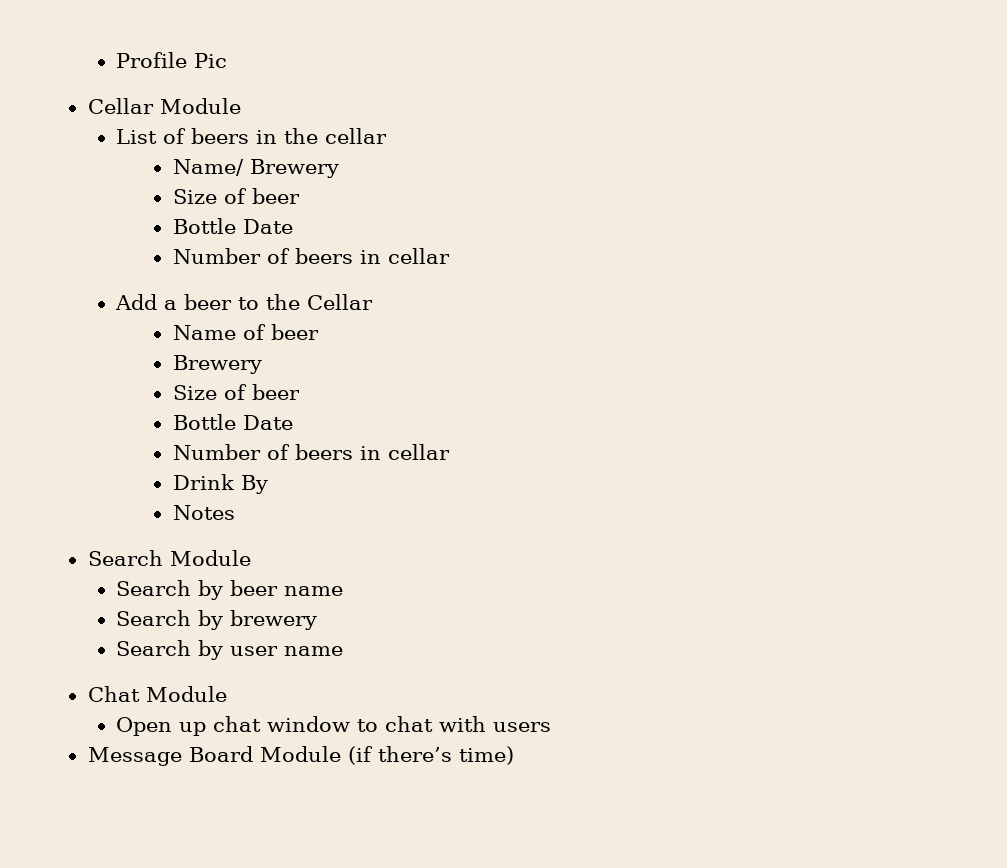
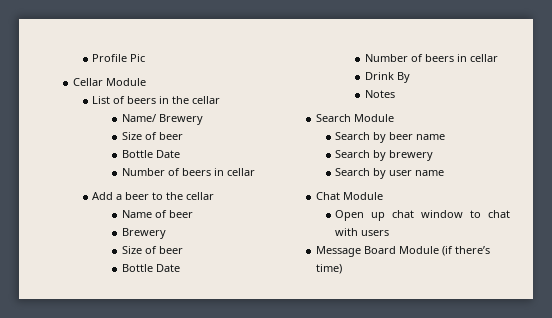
- Add a beer to the Cellar
+ Add a beer to the cellar

